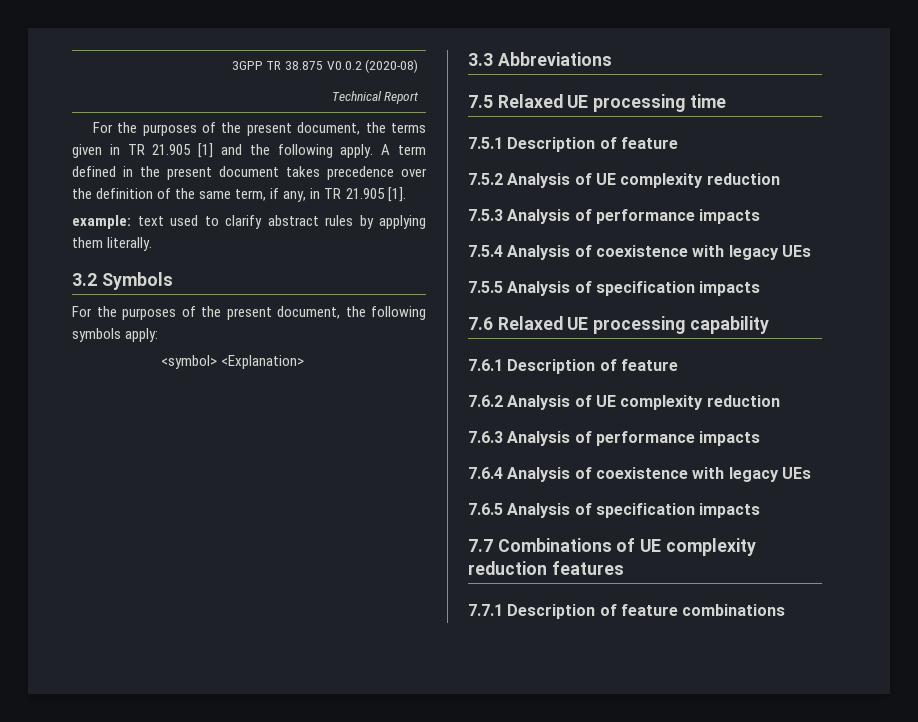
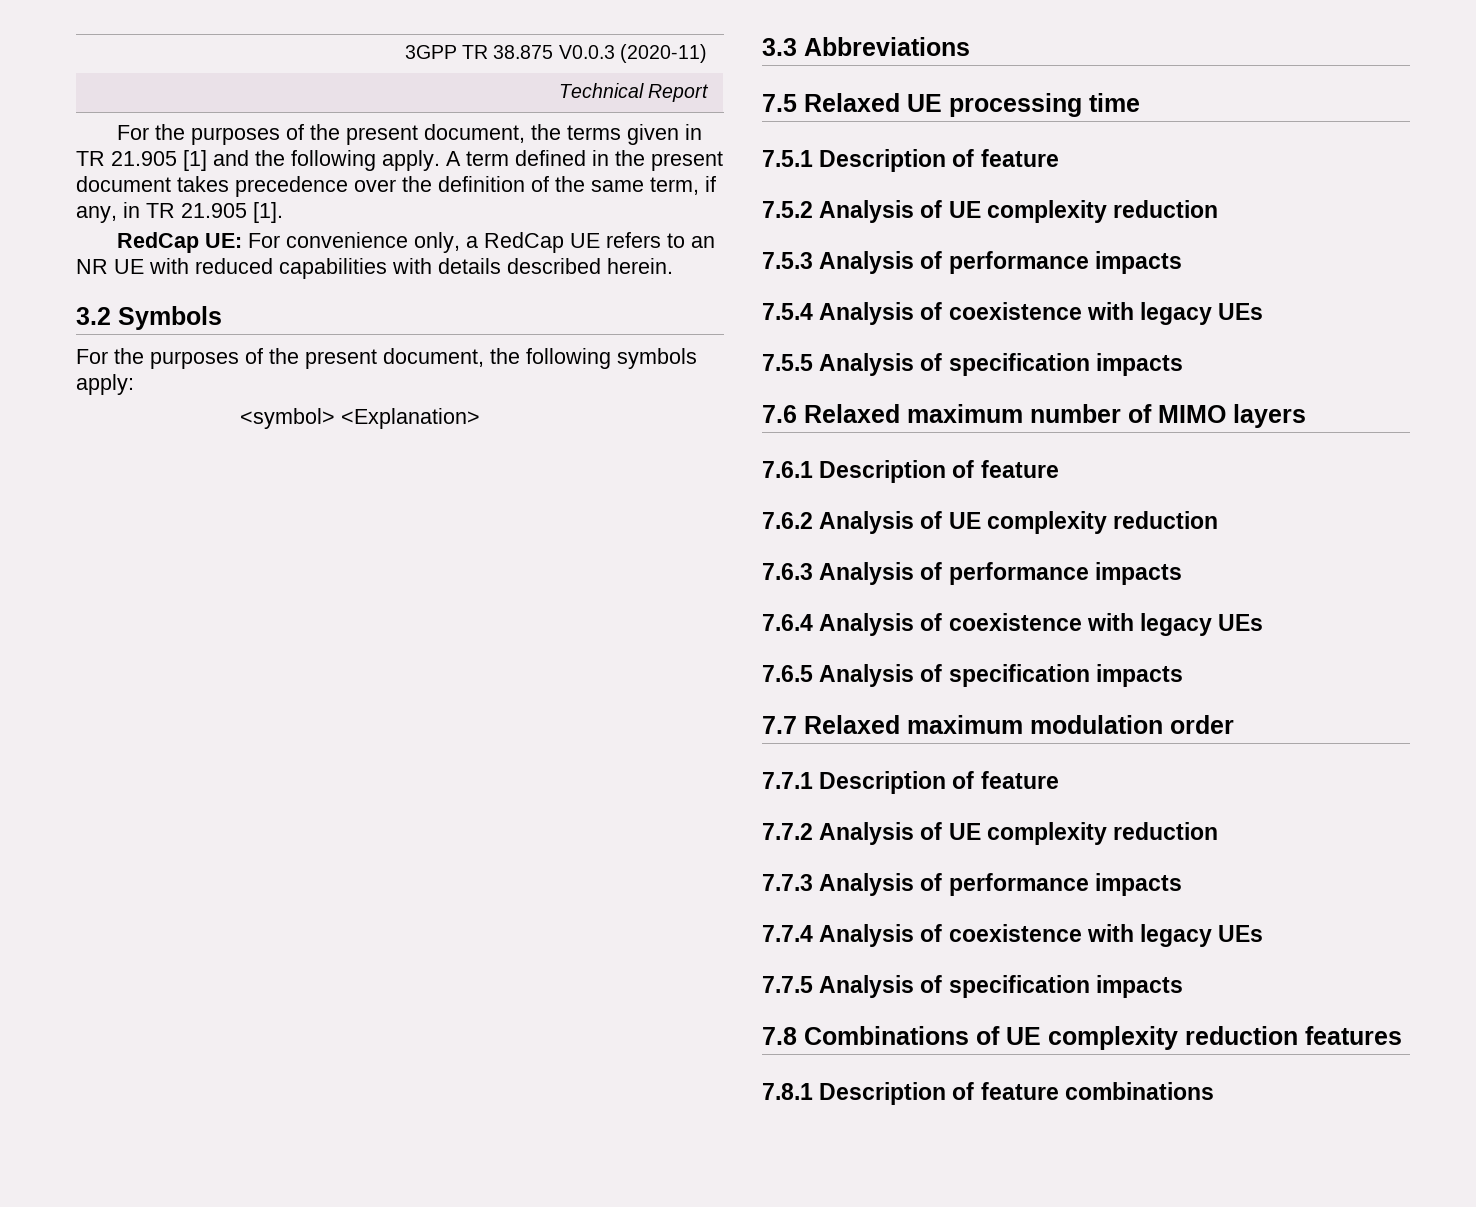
- 3GPP TR 38.875 V0.0.2 (2020-08)
+ 3GPP TR 38.875 V0.0.3 (2020-11)
- example: text used to clarify abstract rules by applying them literally.
+ RedCap UE: For convenience only, a RedCap UE refers to an NR UE with reduced capabilities with details described herein.
- 7.6 Relaxed UE processing capability
+ 7.6 Relaxed maximum number of MIMO layers
- 7.7 Combinations of UE complexity reduction features
+ 7.7 Relaxed maximum modulation order
+ 7.7.1 Description of feature
+ 7.7.2 Analysis of UE complexity reduction
+ 7.7.3 Analysis of performance impacts
+ 7.7.4 Analysis of coexistence with legacy UEs
+ 7.7.5 Analysis of specification impacts
+ 7.8 Combinations of UE complexity reduction features
- 7.7.1 Description of feature combinations
+ 7.8.1 Description of feature combinations

